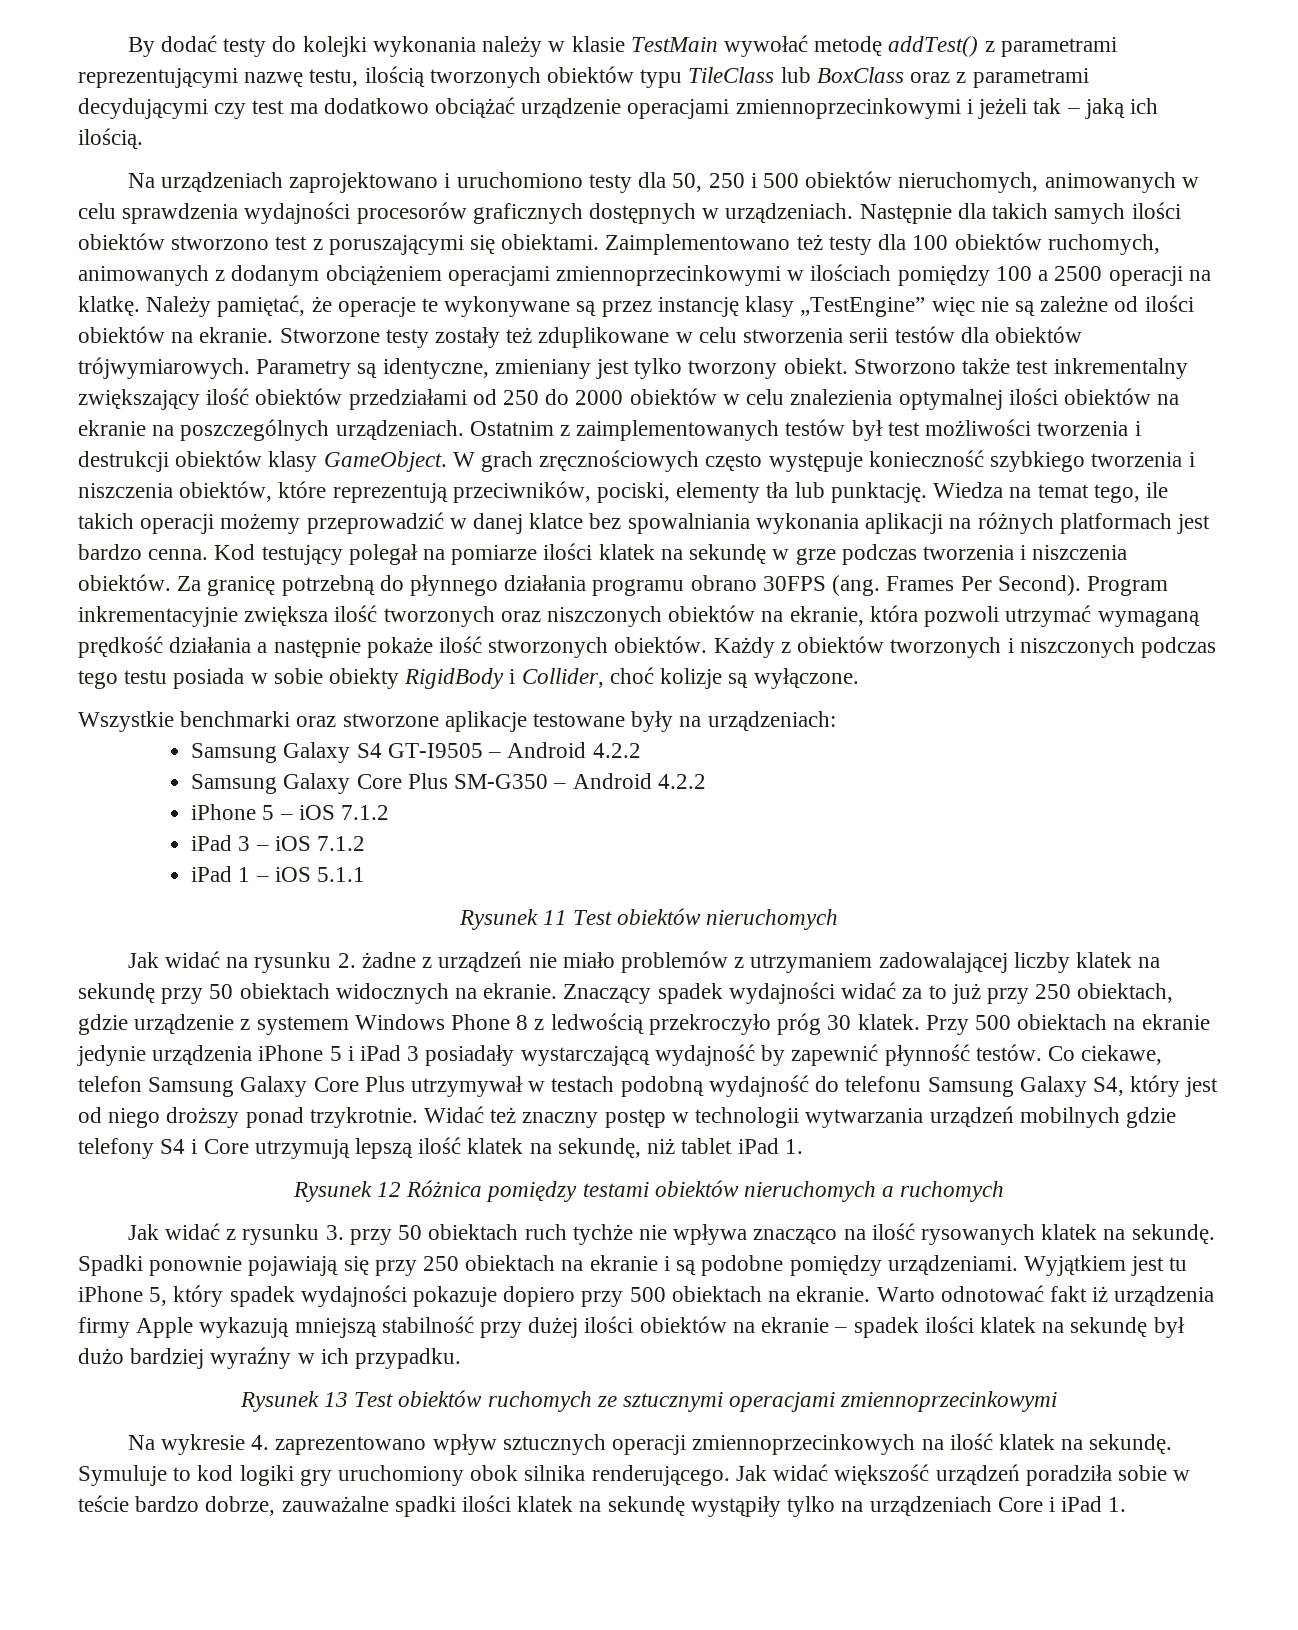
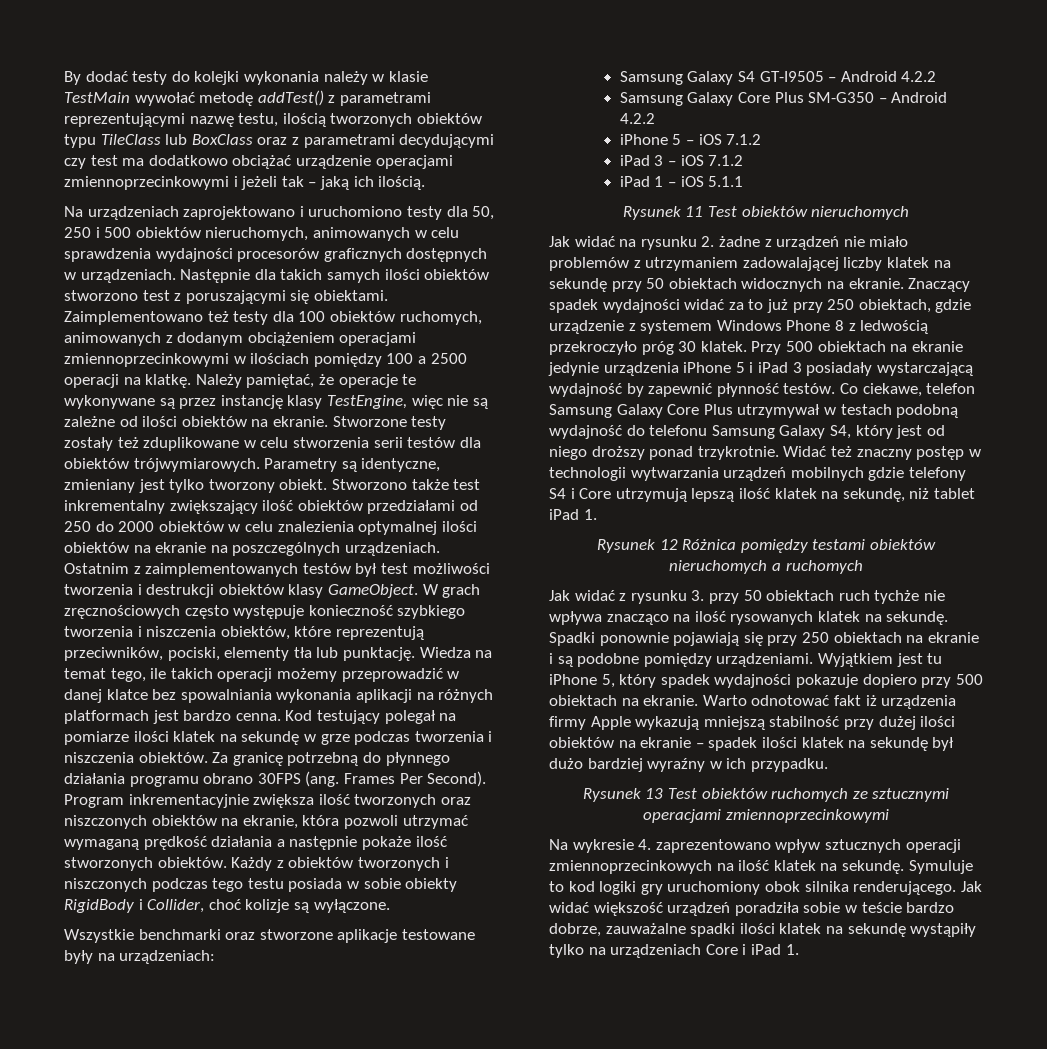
- Należy pamiętać, że operacje te wykonywane są przez instancję klasy „TestEngine” więc nie są zależne od ilości obiektów na ekranie.
+ Należy pamiętać, że operacje te wykonywane są przez instancję klasy TestEngine, więc nie są zależne od ilości obiektów na ekranie.

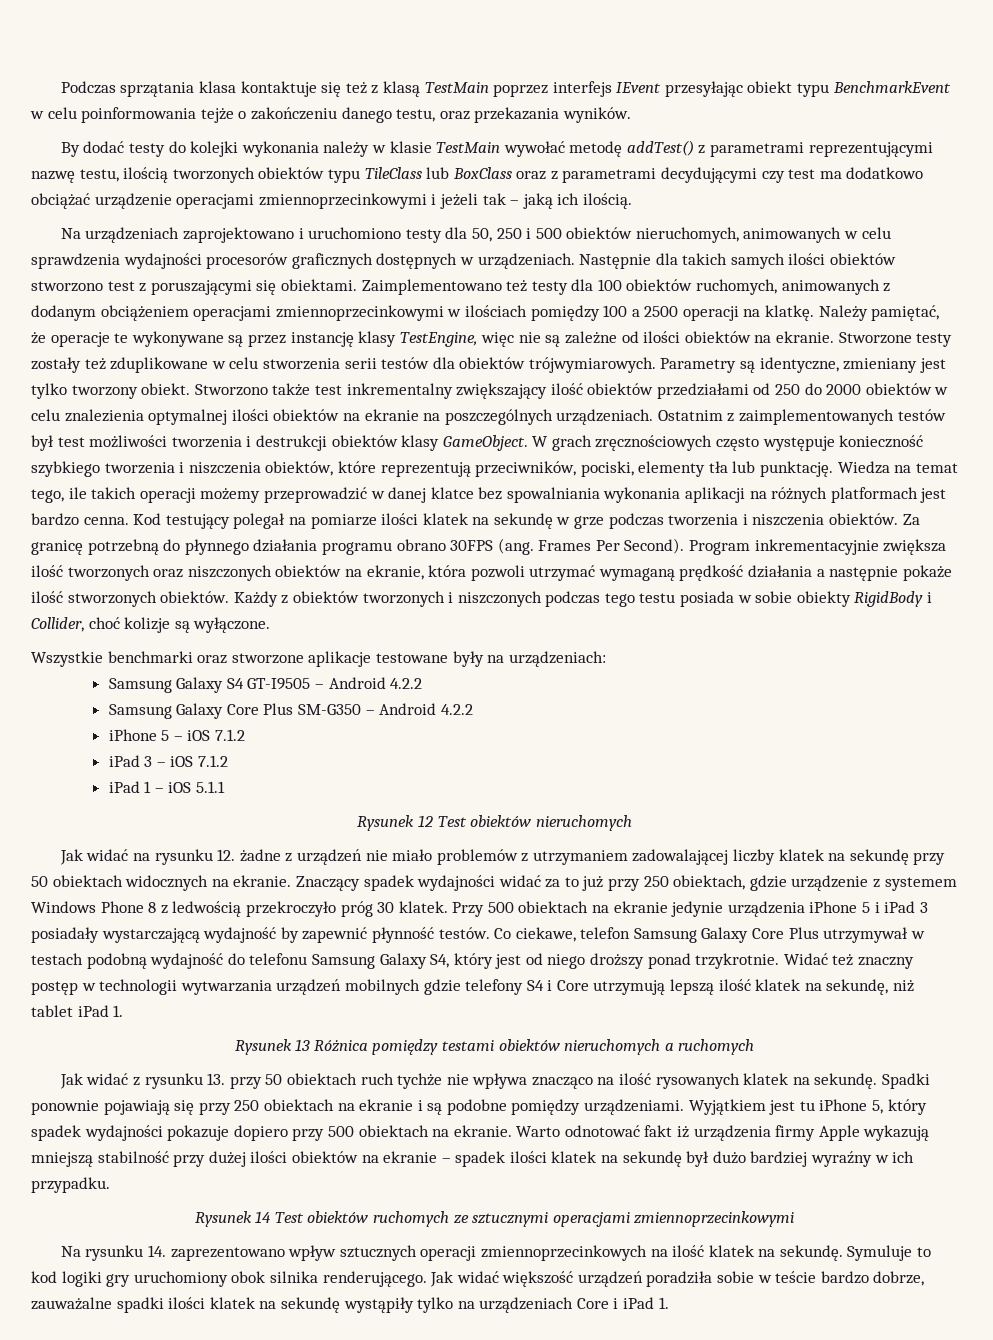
+ Podczas sprzątania klasa kontaktuje się też z klasą TestMain poprzez interfejs IEvent przesyłając obiekt typu BenchmarkEvent w celu poinformowania tejże o zakończeniu danego testu, oraz przekazania wyników.
- Rysunek 11 Test obiektów nieruchomych
+ Rysunek 12 Test obiektów nieruchomych
- Jak widać na rysunku 2. żadne z urządzeń nie miało problemów z utrzymaniem zadowalającej liczby klatek na sekundę przy 50 obiektach widocznych na ekranie.
+ Jak widać na rysunku 12. żadne z urządzeń nie miało problemów z utrzymaniem zadowalającej liczby klatek na sekundę przy 50 obiektach widocznych na ekranie.
- Rysunek 12 Różnica pomiędzy testami obiektów nieruchomych a ruchomych
+ Rysunek 13 Różnica pomiędzy testami obiektów nieruchomych a ruchomych
- Jak widać z rysunku 3. przy 50 obiektach ruch tychże nie wpływa znacząco na ilość rysowanych klatek na sekundę.
+ Jak widać z rysunku 13. przy 50 obiektach ruch tychże nie wpływa znacząco na ilość rysowanych klatek na sekundę.
- Rysunek 13 Test obiektów ruchomych ze sztucznymi operacjami zmiennoprzecinkowymi
+ Rysunek 14 Test obiektów ruchomych ze sztucznymi operacjami zmiennoprzecinkowymi
- Na wykresie 4. zaprezentowano wpływ sztucznych operacji zmiennoprzecinkowych na ilość klatek na sekundę.
+ Na rysunku 14. zaprezentowano wpływ sztucznych operacji zmiennoprzecinkowych na ilość klatek na sekundę.

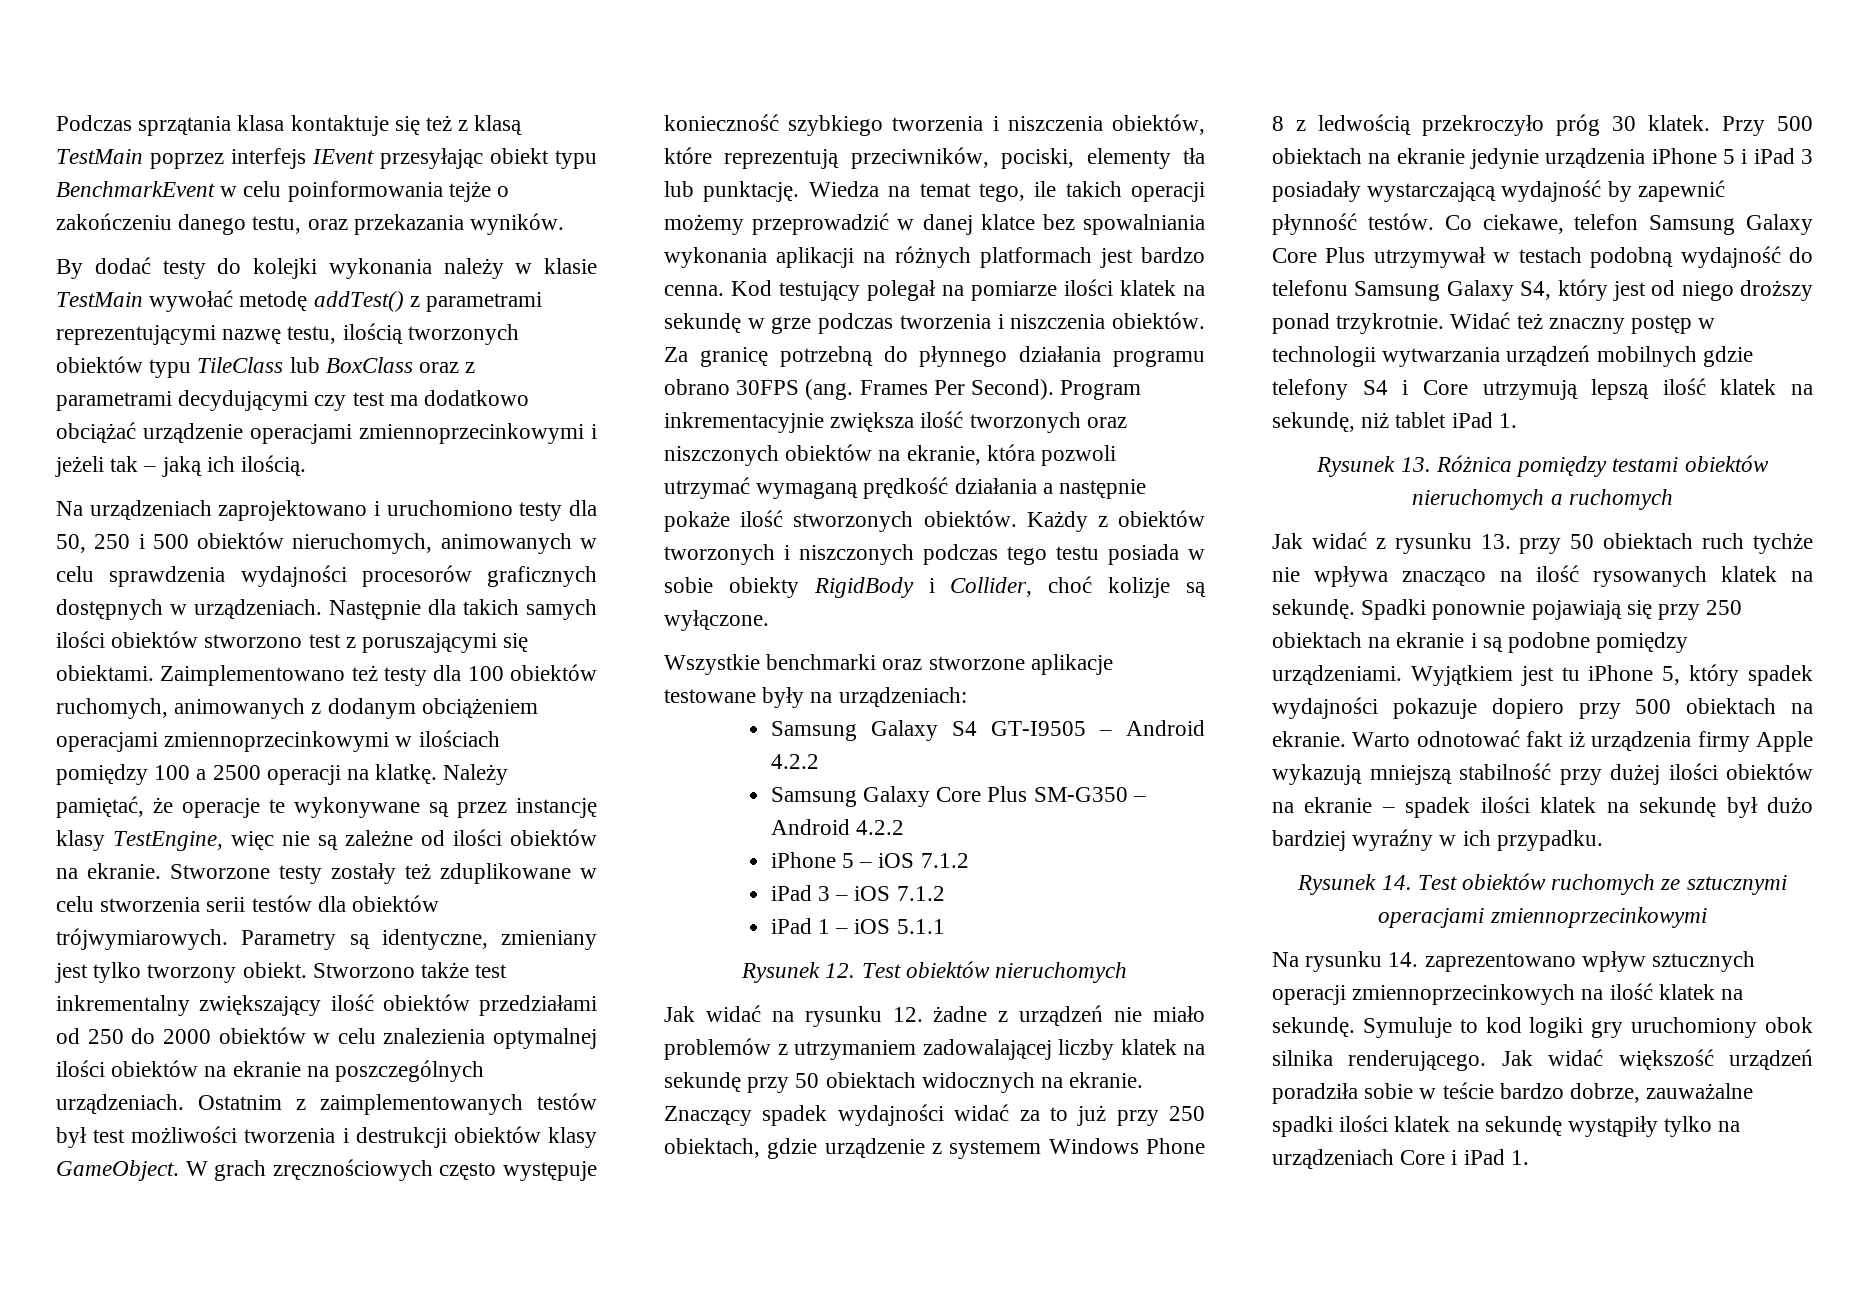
- Rysunek 12 Test obiektów nieruchomych
+ Rysunek 12. Test obiektów nieruchomych
- Rysunek 13 Różnica pomiędzy testami obiektów nieruchomych a ruchomych
+ Rysunek 13. Różnica pomiędzy testami obiektów nieruchomych a ruchomych
- Rysunek 14 Test obiektów ruchomych ze sztucznymi operacjami zmiennoprzecinkowymi
+ Rysunek 14. Test obiektów ruchomych ze sztucznymi operacjami zmiennoprzecinkowymi

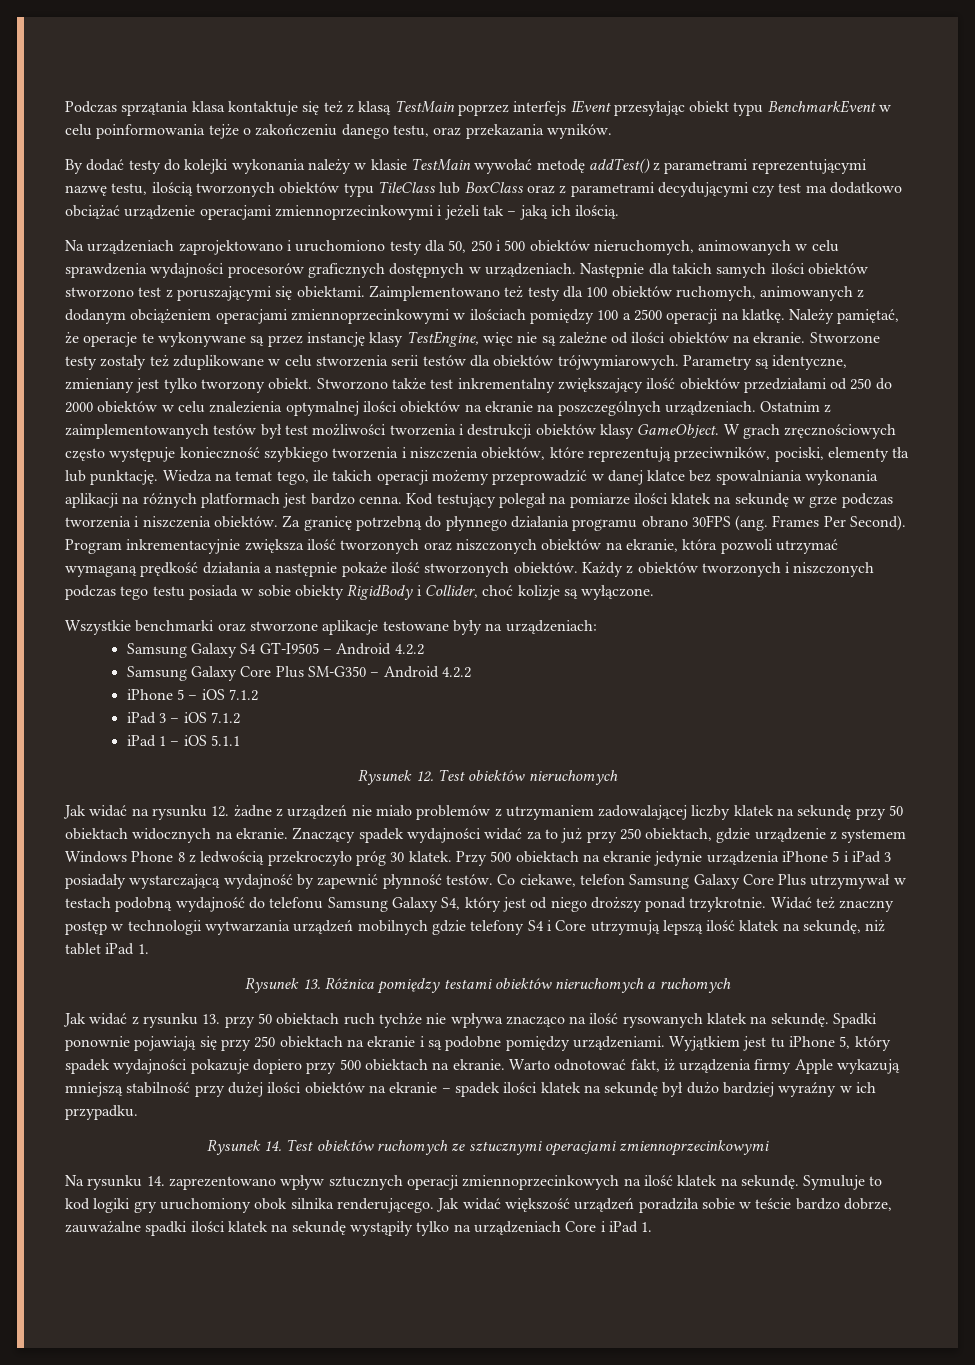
- Warto odnotować fakt iż urządzenia firmy Apple wykazują mniejszą stabilność przy dużej ilości obiektów na ekranie – spadek ilości klatek na sekundę był dużo bardziej wyraźny w ich przypadku.
+ Warto odnotować fakt, iż urządzenia firmy Apple wykazują mniejszą stabilność przy dużej ilości obiektów na ekranie – spadek ilości klatek na sekundę był dużo bardziej wyraźny w ich przypadku.

